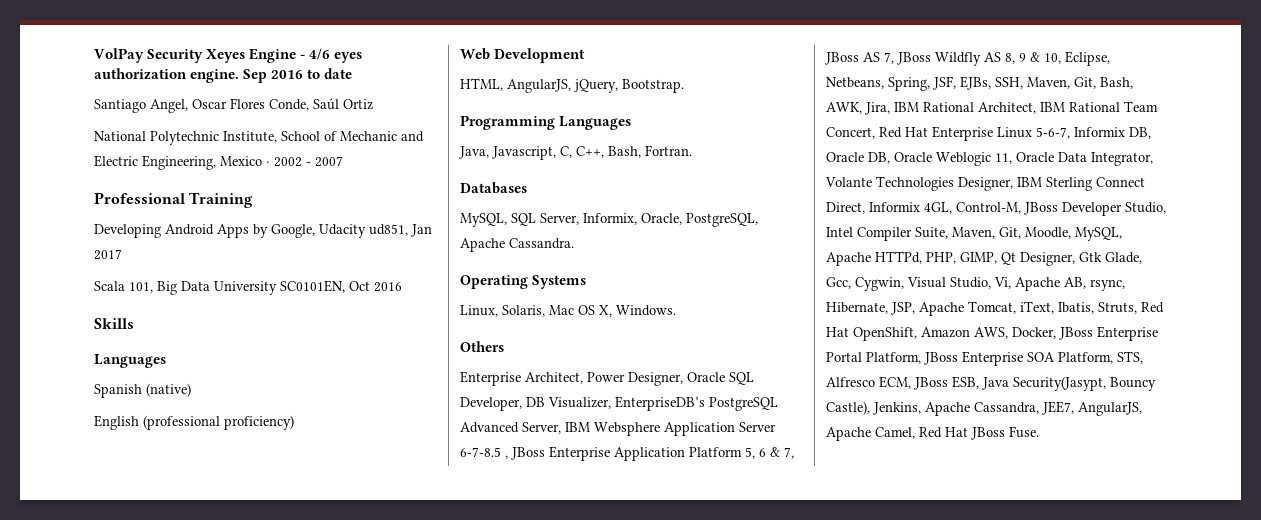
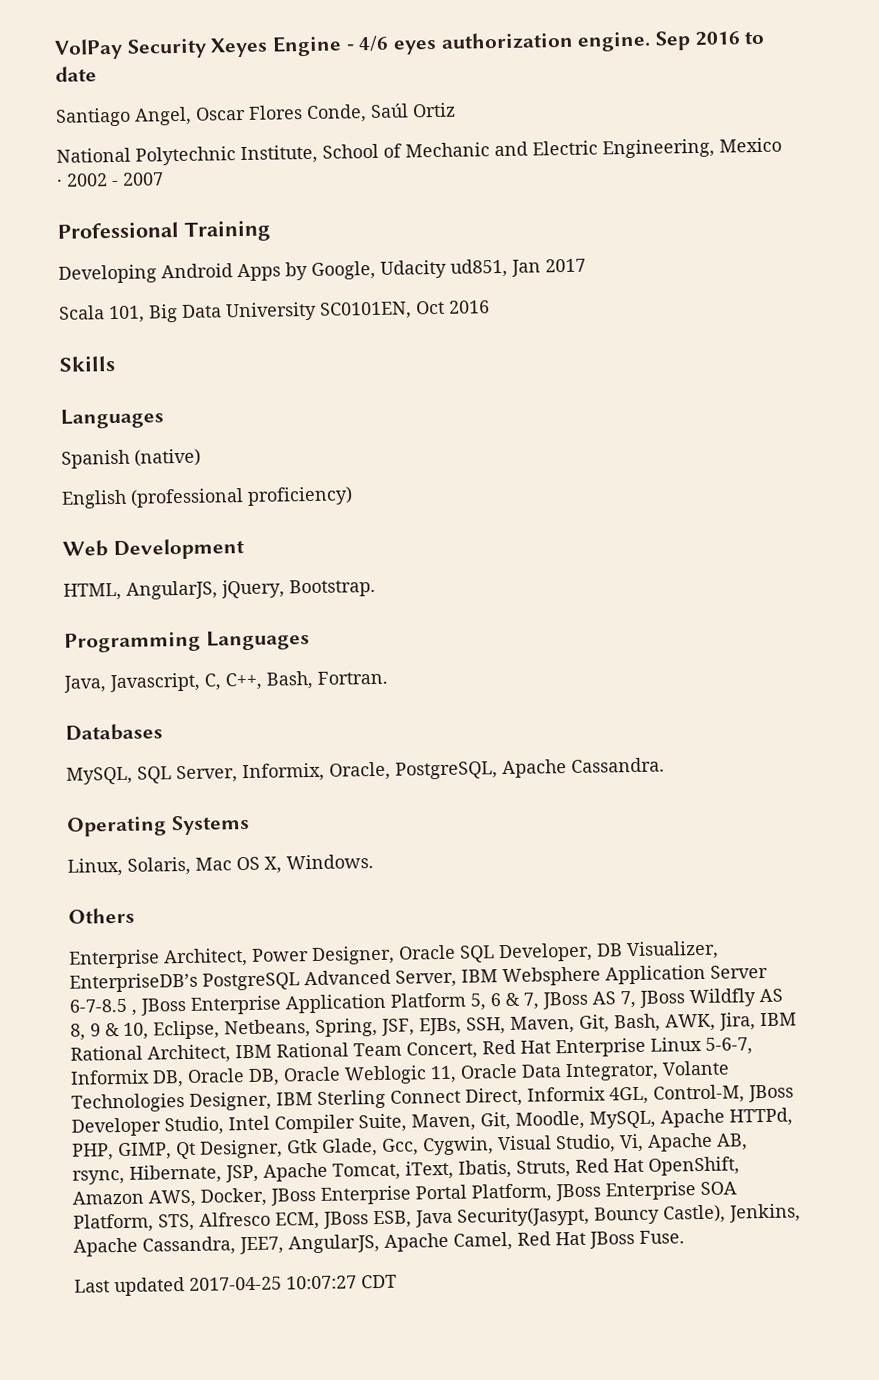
+ Last updated 2017-04-25 10:07:27 CDT

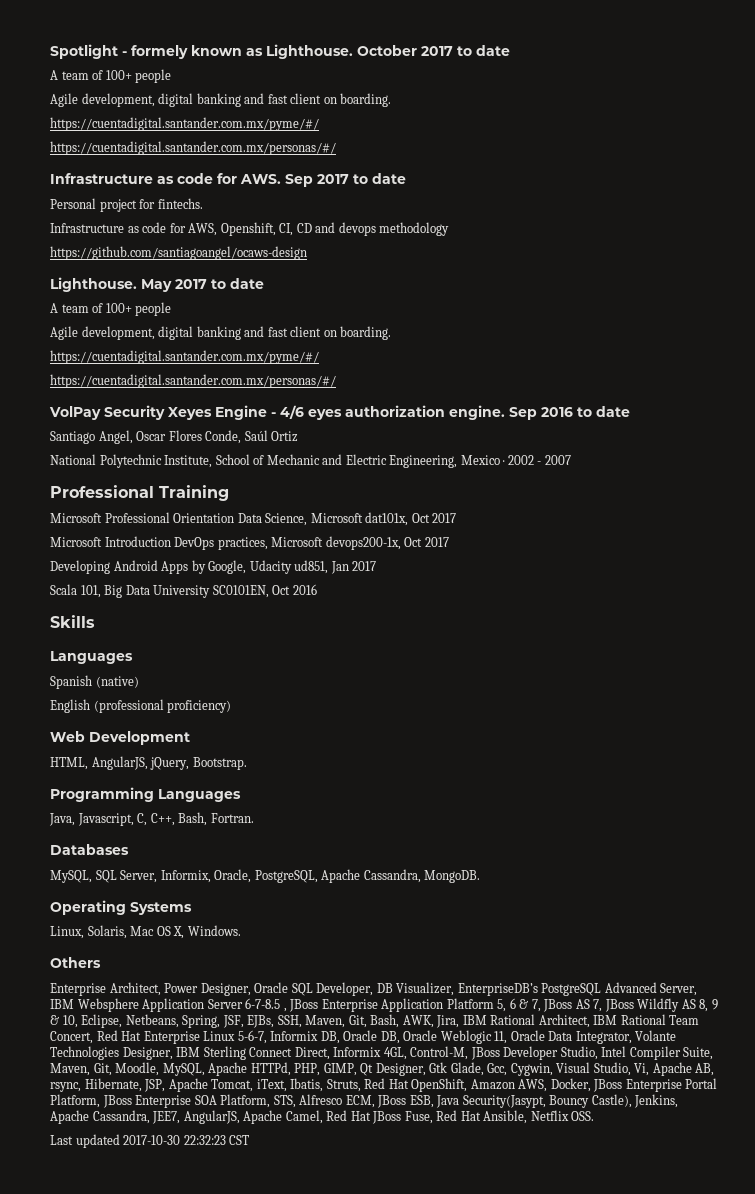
+ Spotlight - formely known as Lighthouse. October 2017 to date
+ A team of 100+ people
+ Agile development, digital banking and fast client on boarding.
+ https://cuentadigital.santander.com.mx/pyme/#/
+ https://cuentadigital.santander.com.mx/personas/#/
+ Infrastructure as code for AWS. Sep 2017 to date
+ Personal project for fintechs.
+ Infrastructure as code for AWS, Openshift, CI, CD and devops methodology
+ https://github.com/santiagoangel/ocaws-design
+ Lighthouse. May 2017 to date
+ A team of 100+ people
+ Agile development, digital banking and fast client on boarding.
+ https://cuentadigital.santander.com.mx/pyme/#/
+ https://cuentadigital.santander.com.mx/personas/#/
+ Microsoft Professional Orientation Data Science, Microsoft dat101x, Oct 2017
+ Microsoft Introduction DevOps practices, Microsoft devops200-1x, Oct 2017
- MySQL, SQL Server, Informix, Oracle, PostgreSQL, Apache Cassandra.
+ MySQL, SQL Server, Informix, Oracle, PostgreSQL, Apache Cassandra, MongoDB.
- Enterprise Architect, Power Designer, Oracle SQL Developer, DB Visualizer, EnterpriseDB’s PostgreSQL Advanced Server, IBM Websphere Application Server 6-7-8.5 , JBoss Enterprise Application Platform 5, 6 & 7, JBoss AS 7, JBoss Wildfly AS 8, 9 & 10, Eclipse, Netbeans, Spring, JSF, EJBs, SSH, Maven, Git, Bash, AWK, Jira, IBM Rational Architect, IBM Rational Team Concert, Red Hat Enterprise Linux 5-6-7, Informix DB, Oracle DB, Oracle Weblogic 11, Oracle Data Integrator, Volante Technologies Designer, IBM Sterling Connect Direct, Informix 4GL, Control-M, JBoss Developer Studio, Intel Compiler Suite, Maven, Git, Moodle, MySQL, Apache HTTPd, PHP, GIMP, Qt Designer, Gtk Glade, Gcc, Cygwin, Visual Studio, Vi, Apache AB, rsync, Hibernate, JSP, Apache Tomcat, iText, Ibatis, Struts, Red Hat OpenShift, Amazon AWS, Docker, JBoss Enterprise Portal Platform, JBoss Enterprise SOA Platform, STS, Alfresco ECM, JBoss ESB, Java Security(Jasypt, Bouncy Castle), Jenkins, Apache Cassandra, JEE7, AngularJS, Apache Camel, Red Hat JBoss Fuse.
+ Enterprise Architect, Power Designer, Oracle SQL Developer, DB Visualizer, EnterpriseDB’s PostgreSQL Advanced Server, IBM Websphere Application Server 6-7-8.5 , JBoss Enterprise Application Platform 5, 6 & 7, JBoss AS 7, JBoss Wildfly AS 8, 9 & 10, Eclipse, Netbeans, Spring, JSF, EJBs, SSH, Maven, Git, Bash, AWK, Jira, IBM Rational Architect, IBM Rational Team Concert, Red Hat Enterprise Linux 5-6-7, Informix DB, Oracle DB, Oracle Weblogic 11, Oracle Data Integrator, Volante Technologies Designer, IBM Sterling Connect Direct, Informix 4GL, Control-M, JBoss Developer Studio, Intel Compiler Suite, Maven, Git, Moodle, MySQL, Apache HTTPd, PHP, GIMP, Qt Designer, Gtk Glade, Gcc, Cygwin, Visual Studio, Vi, Apache AB, rsync, Hibernate, JSP, Apache Tomcat, iText, Ibatis, Struts, Red Hat OpenShift, Amazon AWS, Docker, JBoss Enterprise Portal Platform, JBoss Enterprise SOA Platform, STS, Alfresco ECM, JBoss ESB, Java Security(Jasypt, Bouncy Castle), Jenkins, Apache Cassandra, JEE7, AngularJS, Apache Camel, Red Hat JBoss Fuse, Red Hat Ansible, Netflix OSS.
- Last updated 2017-04-25 10:07:27 CDT
+ Last updated 2017-10-30 22:32:23 CST

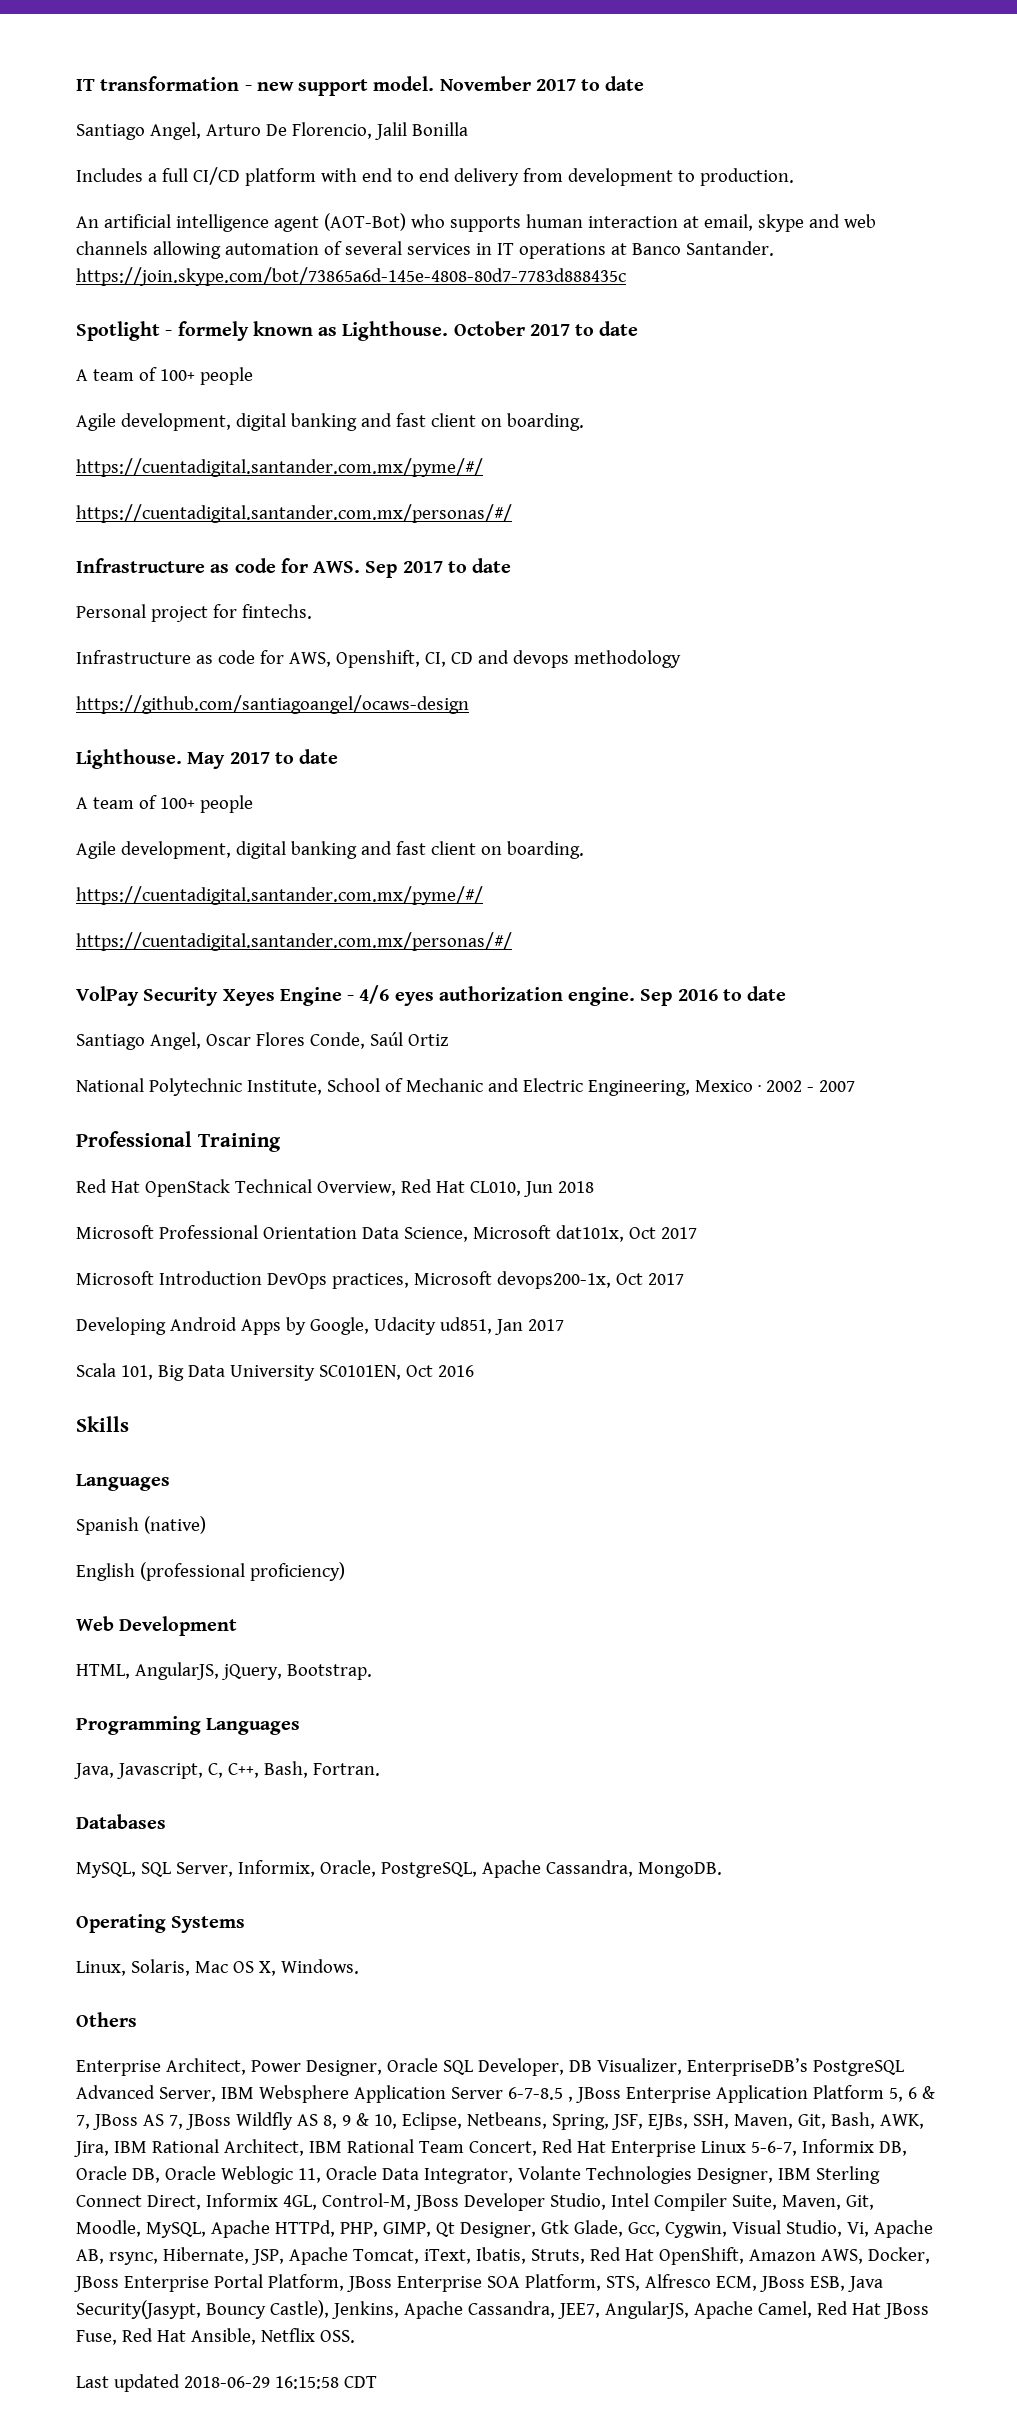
+ IT transformation - new support model. November 2017 to date
+ Santiago Angel, Arturo De Florencio, Jalil Bonilla
+ Includes a full CI/CD platform with end to end delivery from development to production.
+ An artificial intelligence agent (AOT-Bot) who supports human interaction at email, skype and web channels allowing automation of several services in IT operations at Banco Santander. https://join.skype.com/bot/73865a6d-145e-4808-80d7-7783d888435c
+ Red Hat OpenStack Technical Overview, Red Hat CL010, Jun 2018
- Last updated 2017-10-30 22:32:23 CST
+ Last updated 2018-06-29 16:15:58 CDT

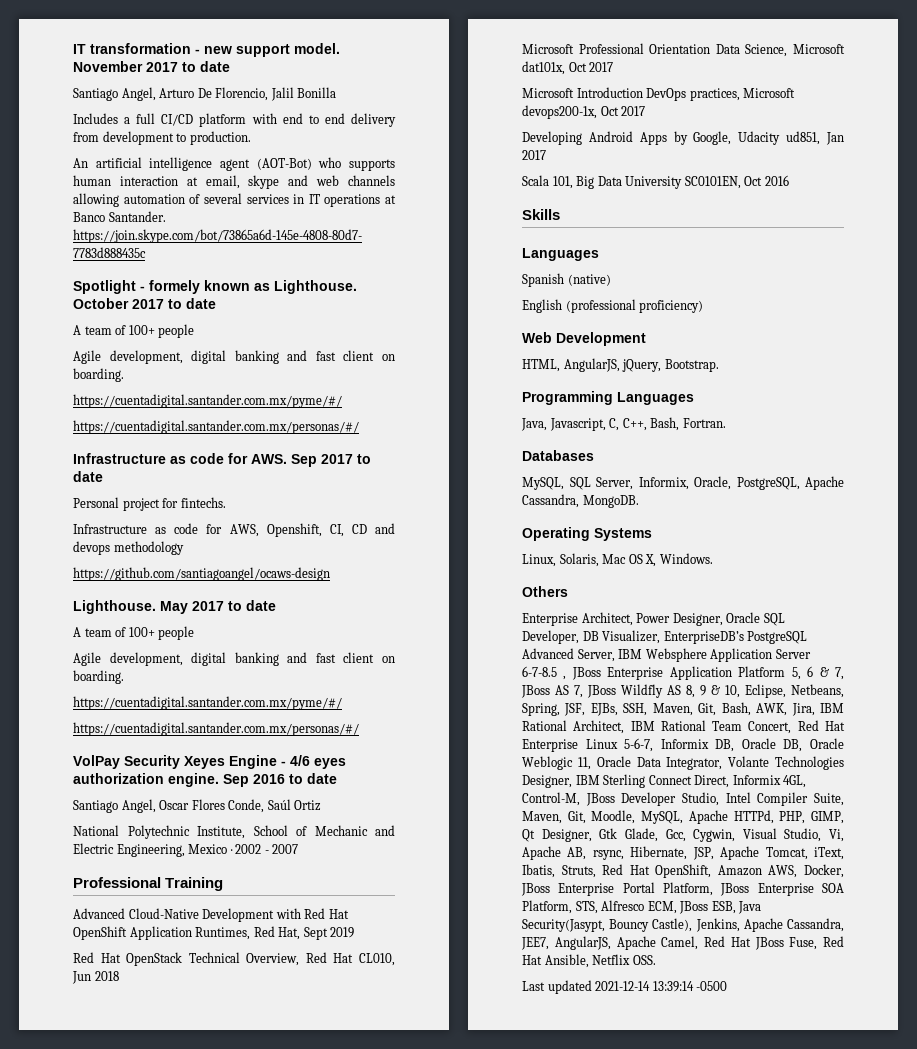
+ Advanced Cloud-Native Development with Red Hat OpenShift Application Runtimes, Red Hat, Sept 2019
- Last updated 2018-06-29 16:15:58 CDT
+ Last updated 2021-12-14 13:39:14 -0500

